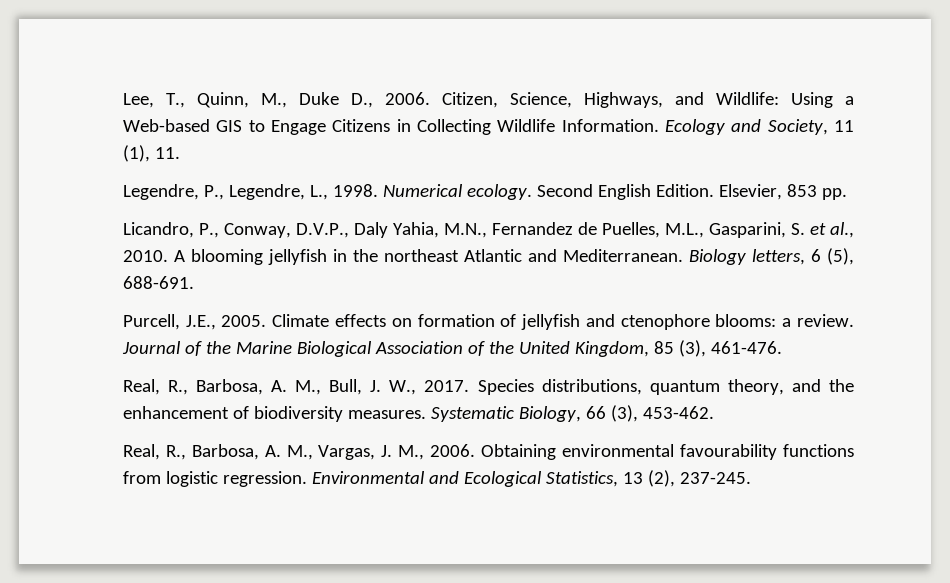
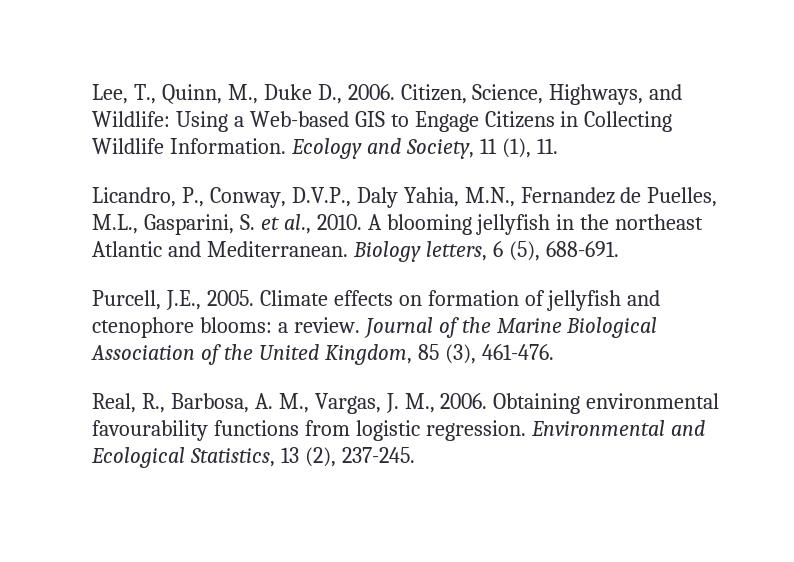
- Legendre, P., Legendre, L., 1998. Numerical ecology. Second English Edition. Elsevier, 853 pp.
- Real, R., Barbosa, A. M., Bull, J. W., 2017. Species distributions, quantum theory, and the enhancement of biodiversity measures. Systematic Biology, 66 (3), 453-462.

